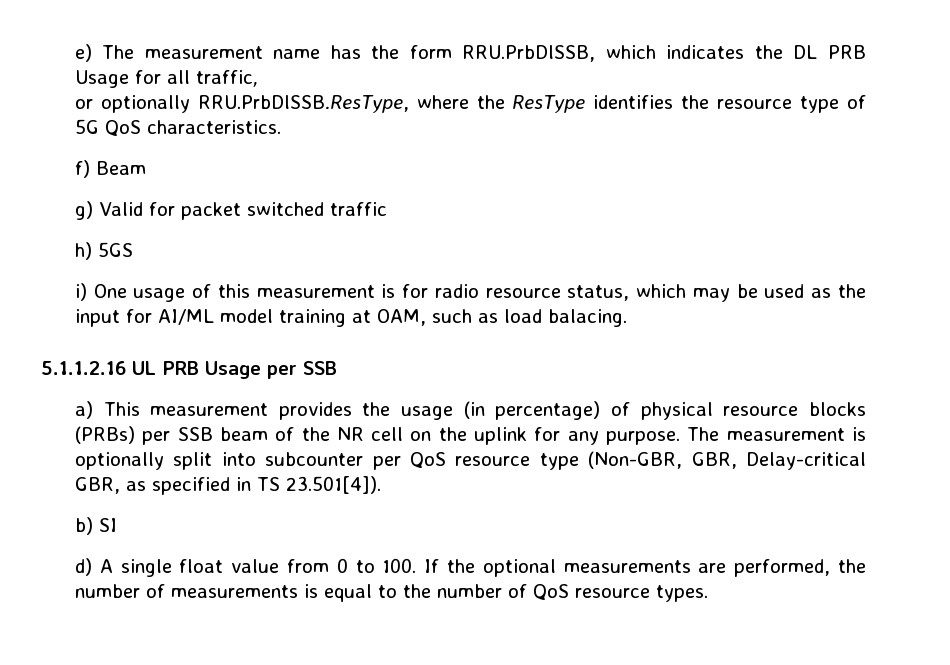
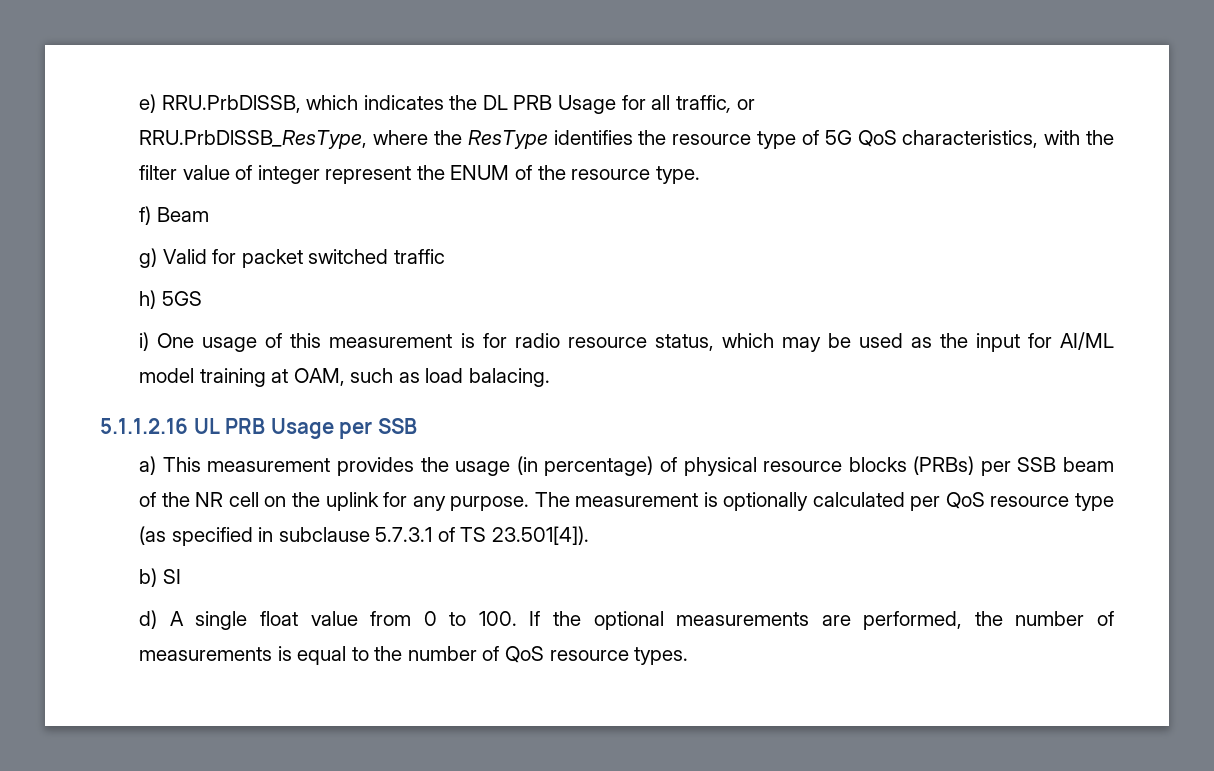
- e) The measurement name has the form RRU.PrbDlSSB, which indicates the DL PRB Usage for all traffic,
- or optionally RRU.PrbDlSSB.ResType, where the ResType identifies the resource type of 5G QoS characteristics.
+ e) RRU.PrbDlSSB, which indicates the DL PRB Usage for all traffic, or
+ RRU.PrbDlSSB_ResType, where the ResType identifies the resource type of 5G QoS characteristics, with the filter value of integer represent the ENUM of the resource type.
- The measurement is optionally split into subcounter per QoS resource type (Non-GBR, GBR, Delay-critical GBR, as specified in TS 23.501[4]).
+ The measurement is optionally calculated per QoS resource type (as specified in subclause 5.7.3.1 of TS 23.501[4]).

